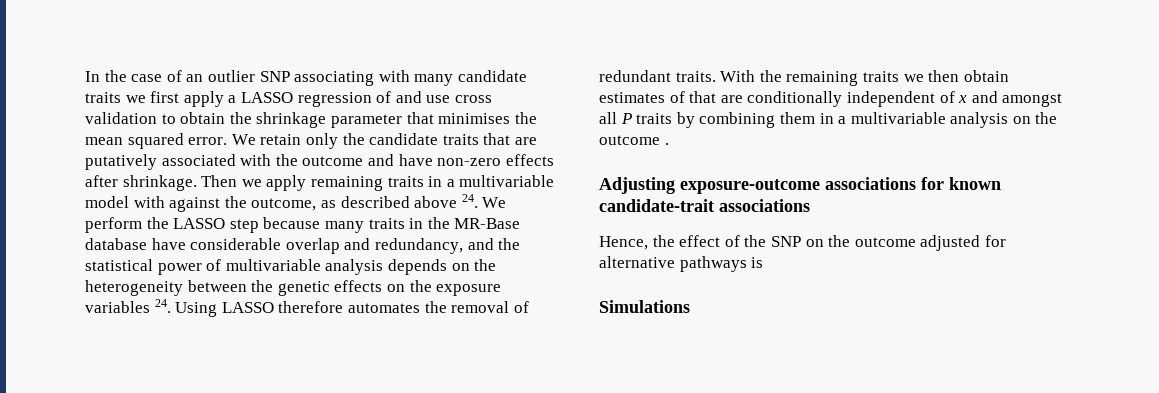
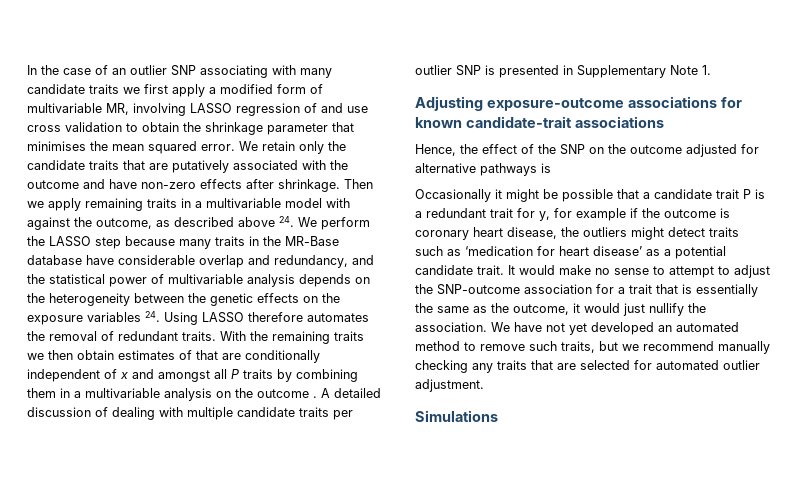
- In the case of an outlier SNP associating with many candidate traits we first apply a LASSO regression of and use cross validation to obtain the shrinkage parameter that minimises the mean squared error.
+ In the case of an outlier SNP associating with many candidate traits we first apply a modified form of multivariable MR, involving LASSO regression of and use cross validation to obtain the shrinkage parameter that minimises the mean squared error.
+ A detailed discussion of dealing with multiple candidate traits per outlier SNP is presented in Supplementary Note 1.
+ Occasionally it might be possible that a candidate trait P is a redundant trait for y, for example if the outcome is coronary heart disease, the outliers might detect traits such as ‘medication for heart disease’ as a potential candidate trait. It would make no sense to attempt to adjust the SNP-outcome association for a trait that is essentially the same as the outcome, it would just nullify the association. We have not yet developed an automated method to remove such traits, but we recommend manually checking any traits that are selected for automated outlier adjustment.

